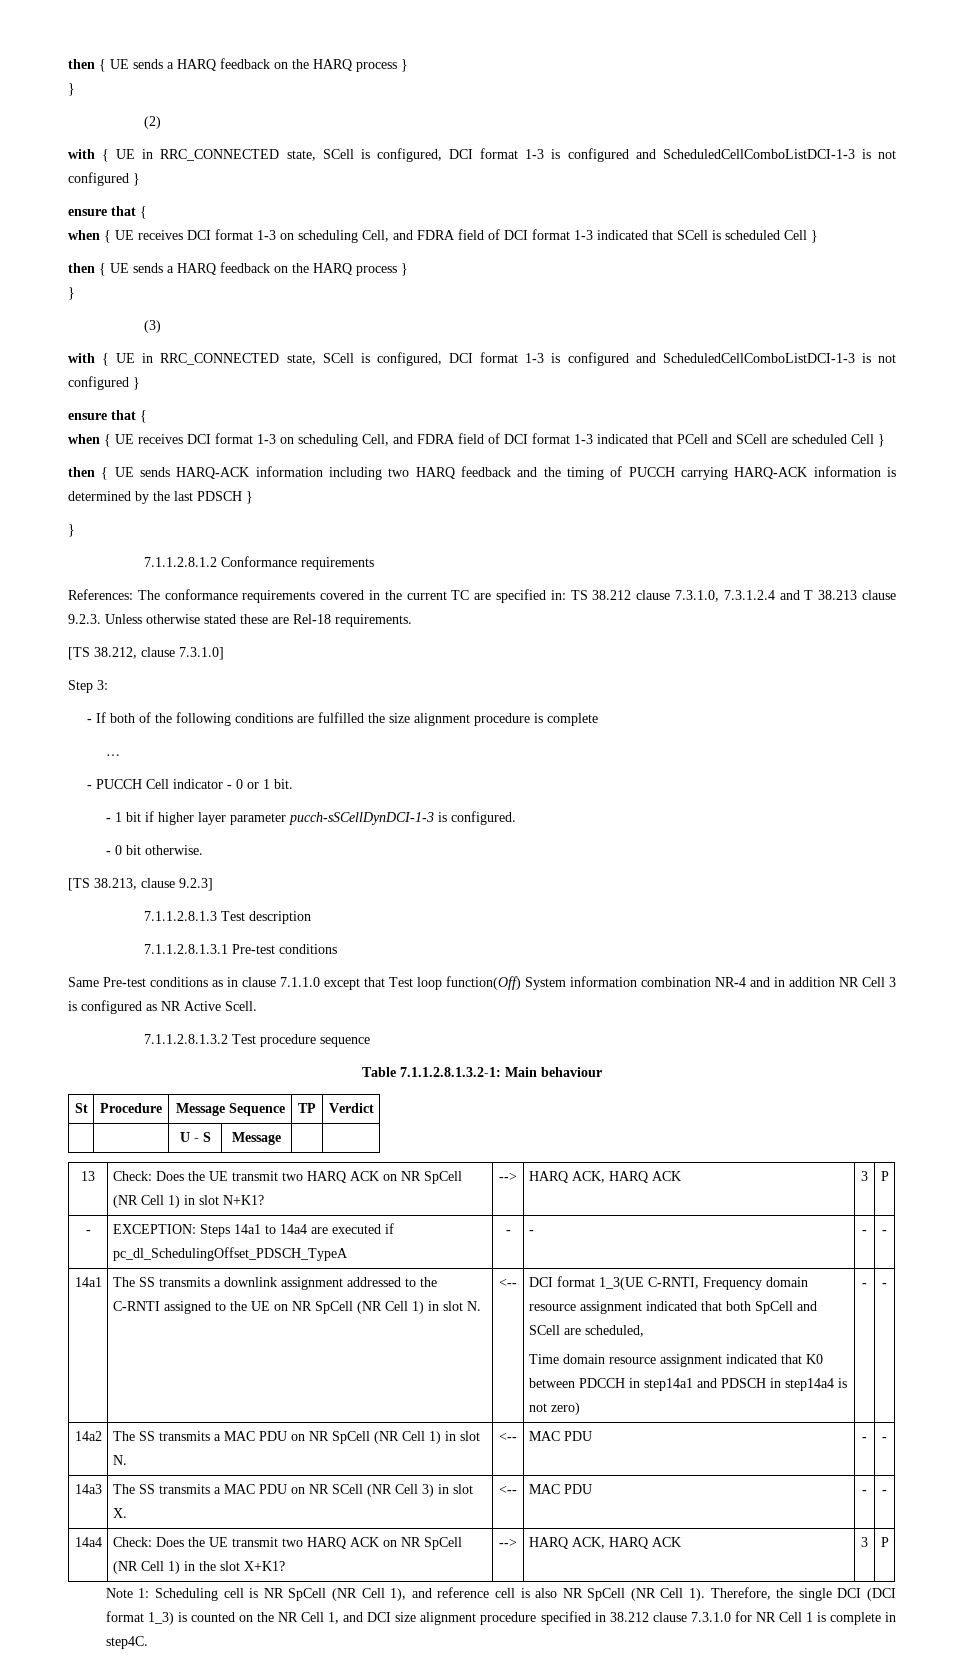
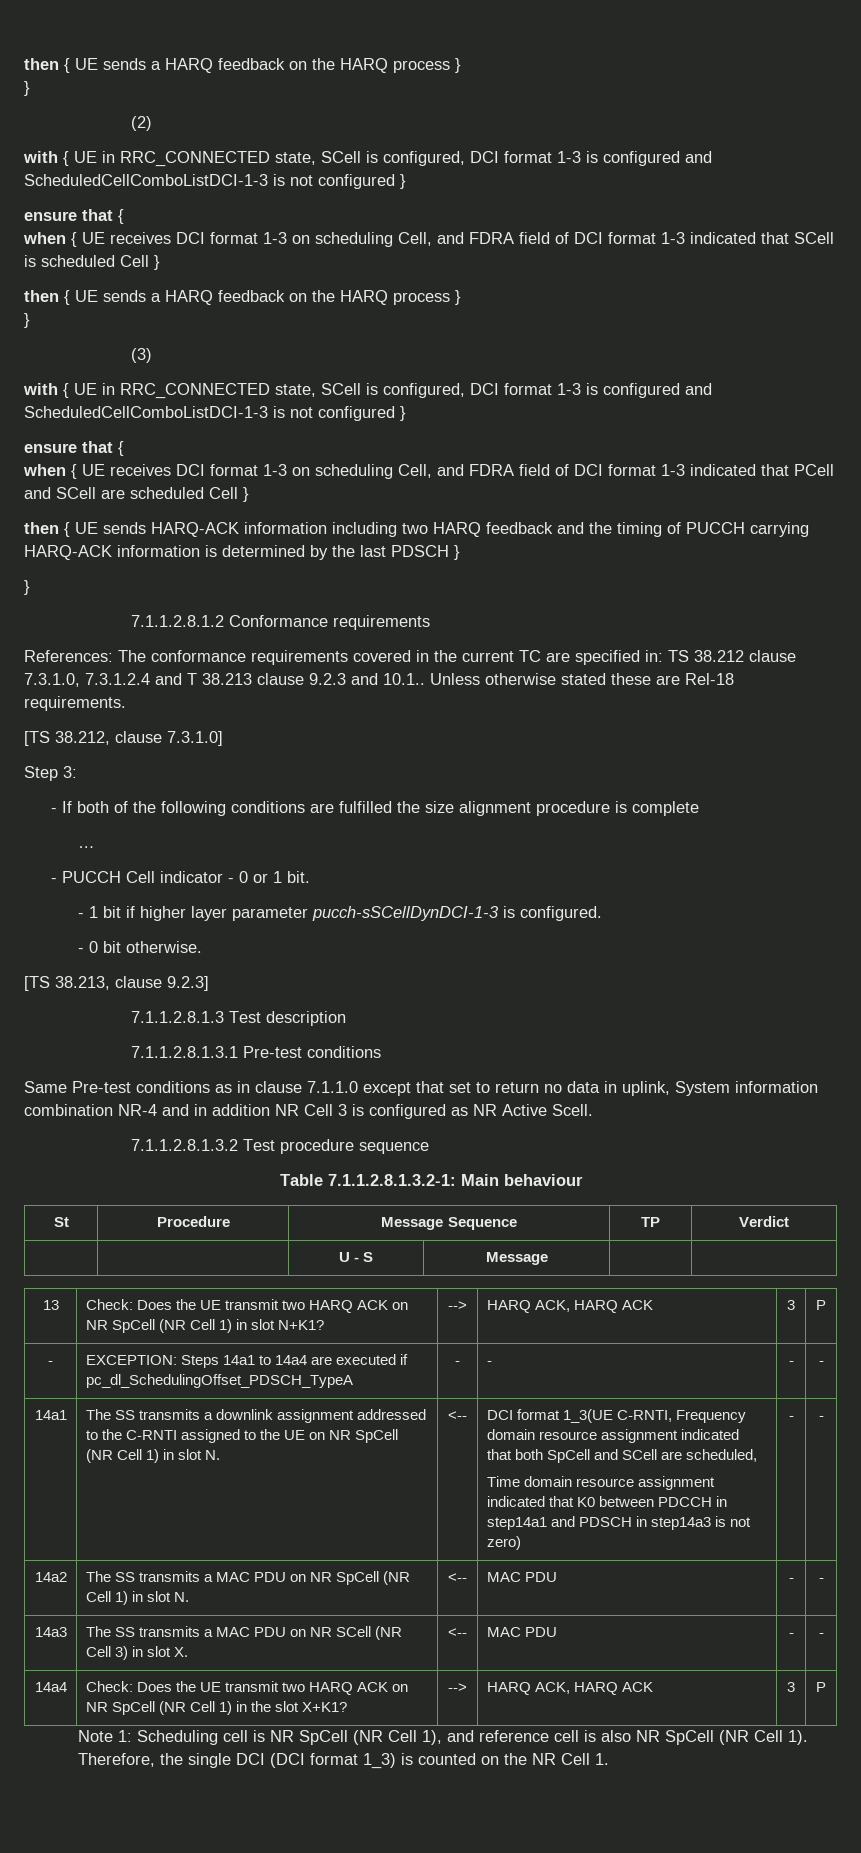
- References: The conformance requirements covered in the current TC are specified in: TS 38.212 clause 7.3.1.0, 7.3.1.2.4 and T 38.213 clause 9.2.3. Unless otherwise stated these are Rel-18 requirements.
+ References: The conformance requirements covered in the current TC are specified in: TS 38.212 clause 7.3.1.0, 7.3.1.2.4 and T 38.213 clause 9.2.3 and 10.1.. Unless otherwise stated these are Rel-18 requirements.
- Same Pre-test conditions as in clause 7.1.1.0 except that Test loop function(Off) System information combination NR-4 and in addition NR Cell 3 is configured as NR Active Scell.
+ Same Pre-test conditions as in clause 7.1.1.0 except that set to return no data in uplink, System information combination NR-4 and in addition NR Cell 3 is configured as NR Active Scell.
- Time domain resource assignment indicated that K0 between PDCCH in step14a1 and PDSCH in step14a4 is not zero)
+ Time domain resource assignment indicated that K0 between PDCCH in step14a1 and PDSCH in step14a3 is not zero)
- Therefore, the single DCI (DCI format 1_3) is counted on the NR Cell 1, and DCI size alignment procedure specified in 38.212 clause 7.3.1.0 for NR Cell 1 is complete in step4C.
+ Therefore, the single DCI (DCI format 1_3) is counted on the NR Cell 1.

